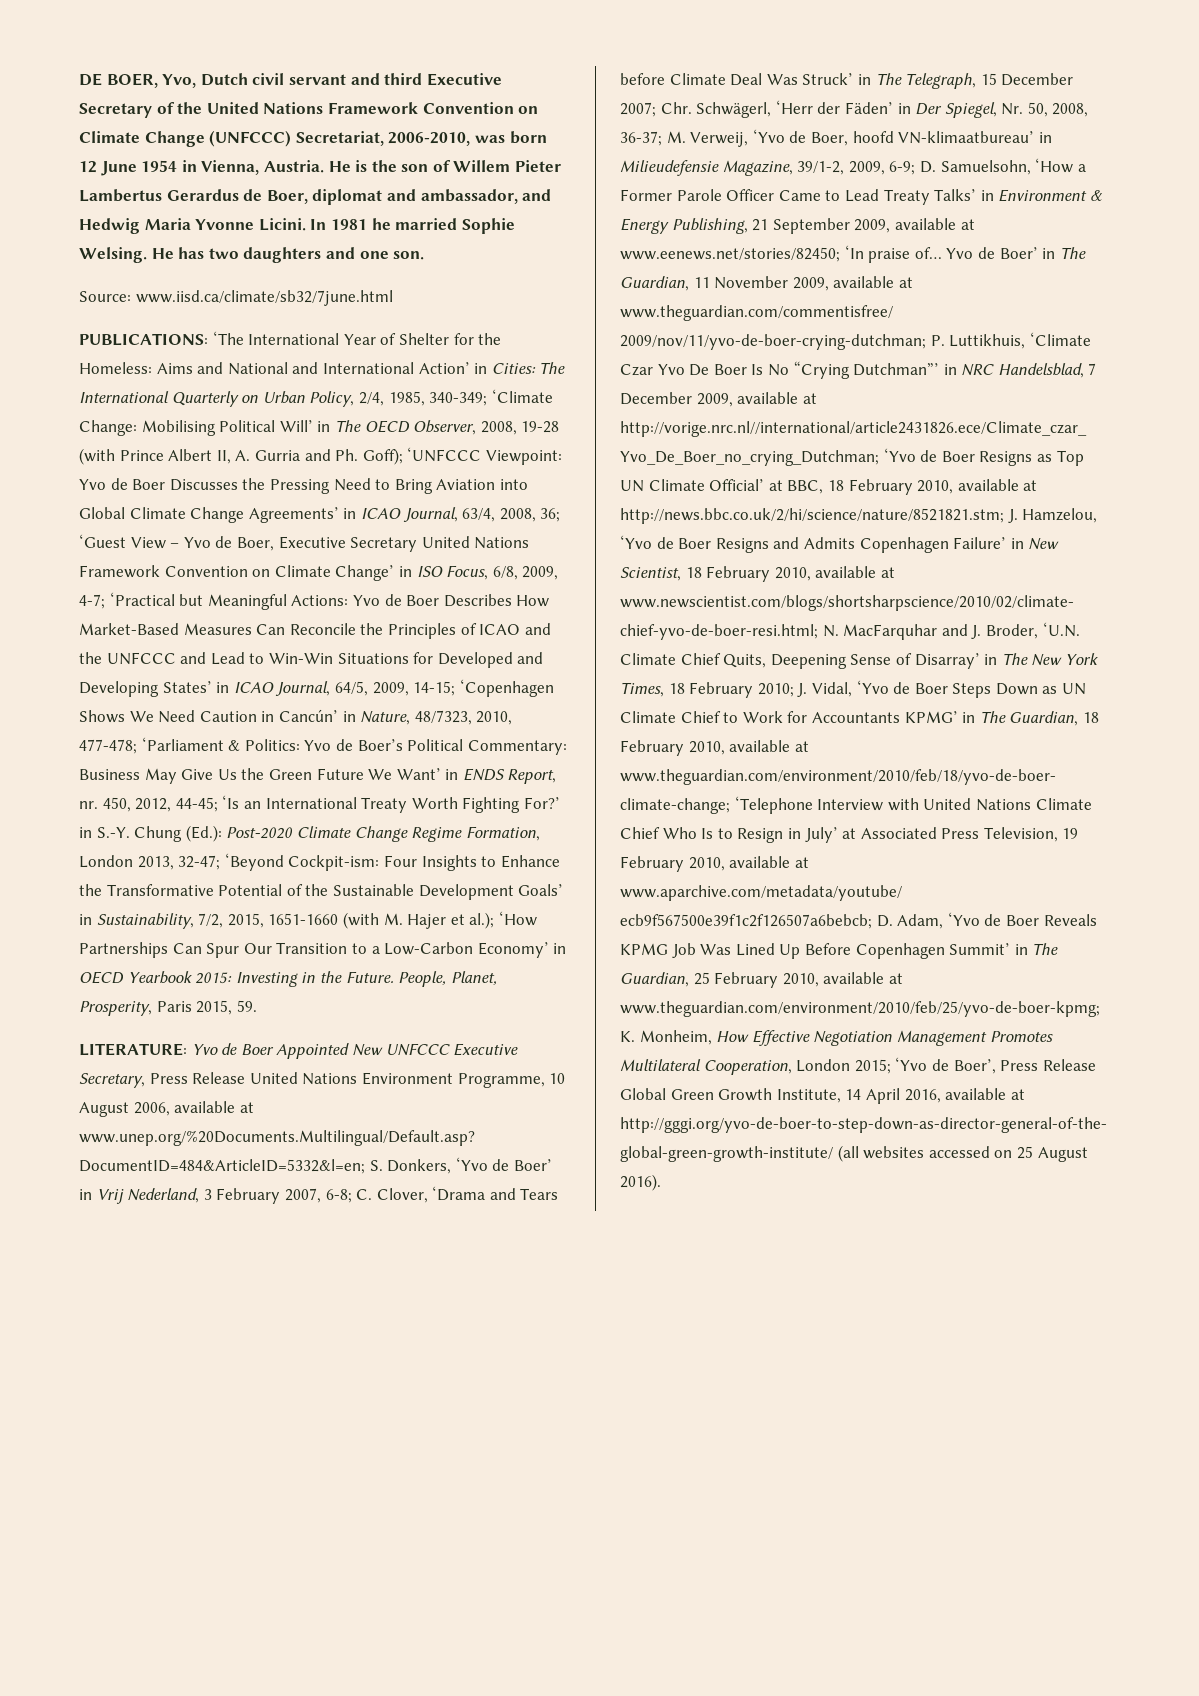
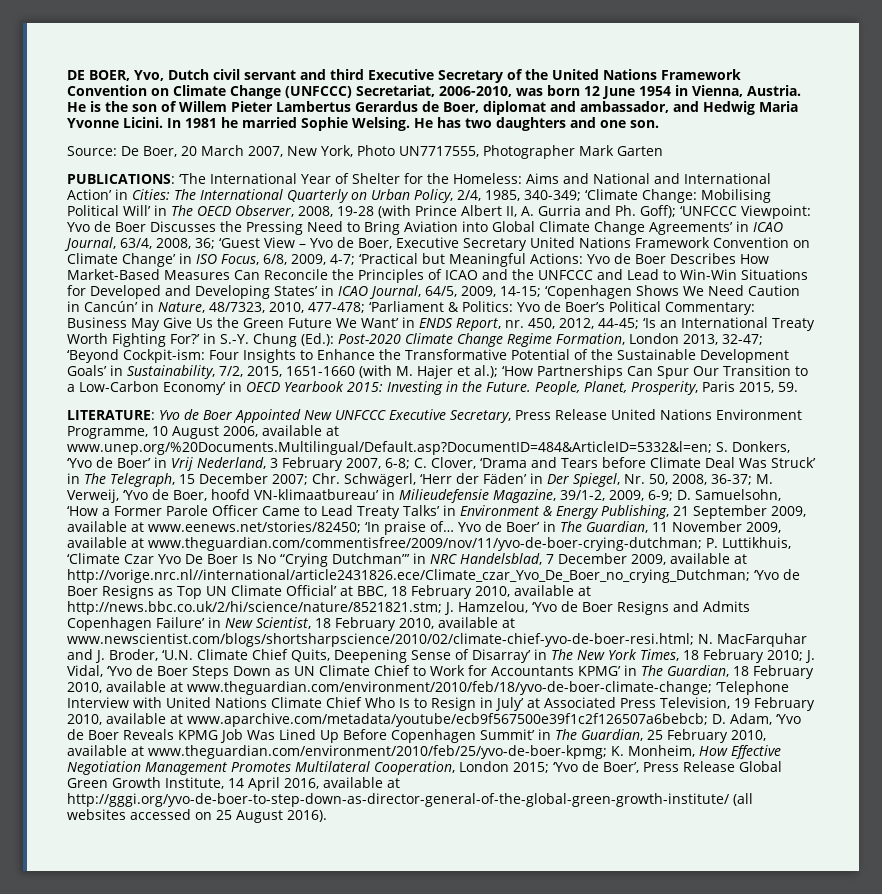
- Source: www.iisd.ca/climate/sb32/7june.html
+ Source: De Boer, 20 March 2007, New York, Photo UN7717555, Photographer Mark Garten
- Yvo de Boer’ in The Guardian, 11 November 2009, available at www.theguardian.com/commentisfree/ 2009/nov/11/yvo-de-boer-crying-dutchman;
+ Yvo de Boer’ in The Guardian, 11 November 2009, available at www.theguardian.com/commentisfree/2009/nov/11/yvo-de-boer-crying-dutchman;

